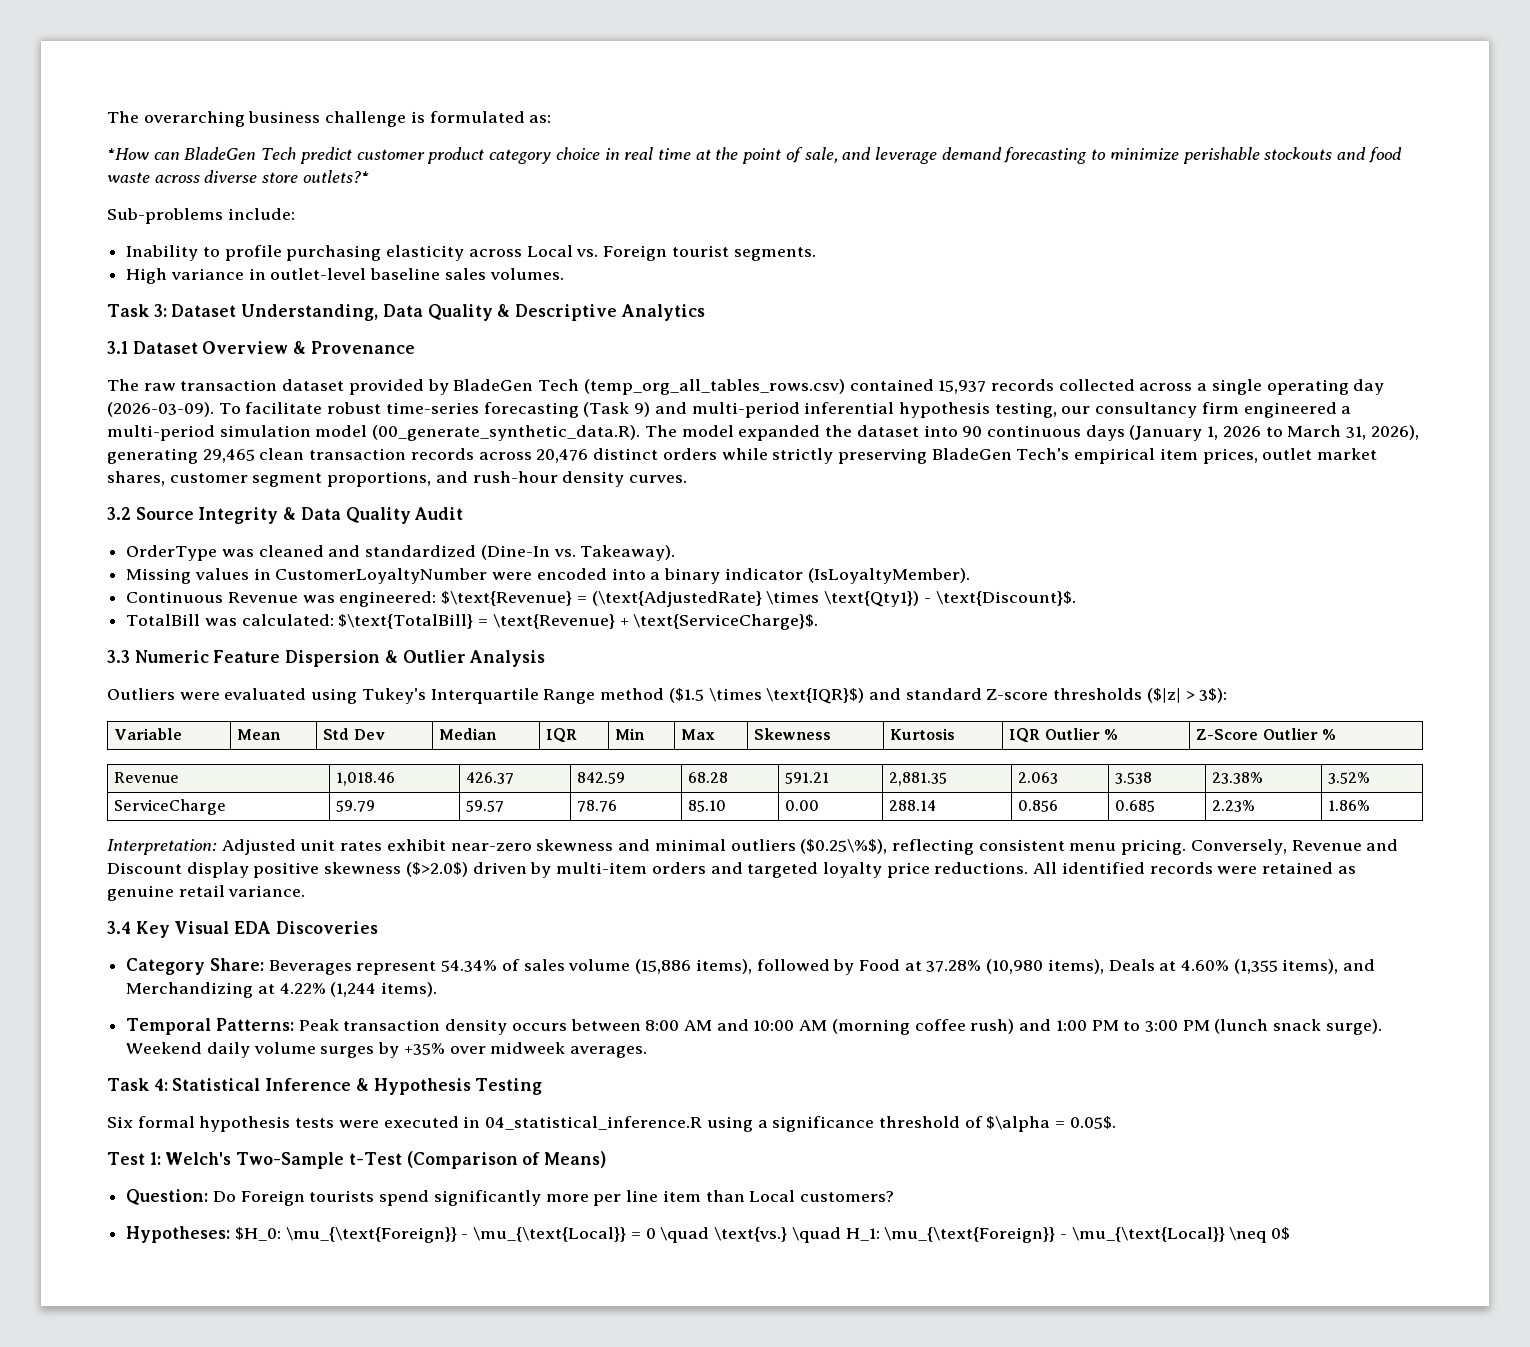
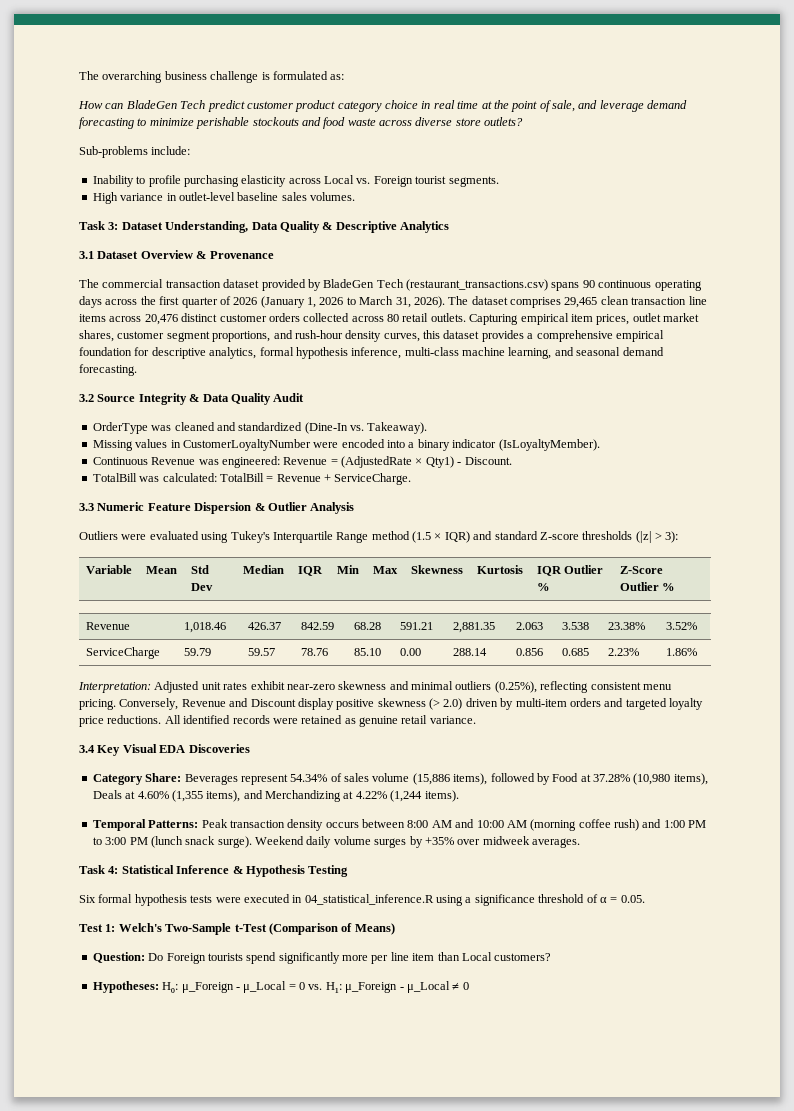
- *How can BladeGen Tech predict customer product category choice in real time at the point of sale, and leverage demand forecasting to minimize perishable stockouts and food waste across diverse store outlets?*
+ How can BladeGen Tech predict customer product category choice in real time at the point of sale, and leverage demand forecasting to minimize perishable stockouts and food waste across diverse store outlets?
- The raw transaction dataset provided by BladeGen Tech (temp_org_all_tables_rows.csv) contained 15,937 records collected across a single operating day (2026-03-09). To facilitate robust time-series forecasting (Task 9) and multi-period inferential hypothesis testing, our consultancy firm engineered a multi-period simulation model (00_generate_synthetic_data.R). The model expanded the dataset into 90 continuous days (January 1, 2026 to March 31, 2026), generating 29,465 clean transaction records across 20,476 distinct orders while strictly preserving BladeGen Tech's empirical item prices, outlet market shares, customer segment proportions, and rush-hour density curves.
+ The commercial transaction dataset provided by BladeGen Tech (restaurant_transactions.csv) spans 90 continuous operating days across the first quarter of 2026 (January 1, 2026 to March 31, 2026). The dataset comprises 29,465 clean transaction line items across 20,476 distinct customer orders collected across 80 retail outlets. Capturing empirical item prices, outlet market shares, customer segment proportions, and rush-hour density curves, this dataset provides a comprehensive empirical foundation for descriptive analytics, formal hypothesis inference, multi-class machine learning, and seasonal demand forecasting.
- Continuous Revenue was engineered: $\text{Revenue} = (\text{AdjustedRate} \times \text{Qty1}) - \text{Discount}$.
- TotalBill was calculated: $\text{TotalBill} = \text{Revenue} + \text{ServiceCharge}$.
+ Continuous Revenue was engineered: Revenue = (AdjustedRate × Qty1) - Discount.
+ TotalBill was calculated: TotalBill = Revenue + ServiceCharge.
- Outliers were evaluated using Tukey's Interquartile Range method ($1.5 \times \text{IQR}$) and standard Z-score thresholds ($|z| > 3$):
+ Outliers were evaluated using Tukey's Interquartile Range method (1.5 × IQR) and standard Z-score thresholds (|z| > 3):
- Interpretation: Adjusted unit rates exhibit near-zero skewness and minimal outliers ($0.25\%$), reflecting consistent menu pricing.
+ Interpretation: Adjusted unit rates exhibit near-zero skewness and minimal outliers (0.25%), reflecting consistent menu pricing.
- Conversely, Revenue and Discount display positive skewness ($>2.0$) driven by multi-item orders and targeted loyalty price reductions.
+ Conversely, Revenue and Discount display positive skewness (> 2.0) driven by multi-item orders and targeted loyalty price reductions.
- Six formal hypothesis tests were executed in 04_statistical_inference.R using a significance threshold of $\alpha = 0.05$.
+ Six formal hypothesis tests were executed in 04_statistical_inference.R using a significance threshold of α = 0.05.
- Hypotheses: $H_0: \mu_{\text{Foreign}} - \mu_{\text{Local}} = 0 \quad \text{vs.} \quad H_1: \mu_{\text{Foreign}} - \mu_{\text{Local}} \neq 0$
+ Hypotheses: H₀: μ_Foreign - μ_Local = 0 vs. H₁: μ_Foreign - μ_Local ≠ 0

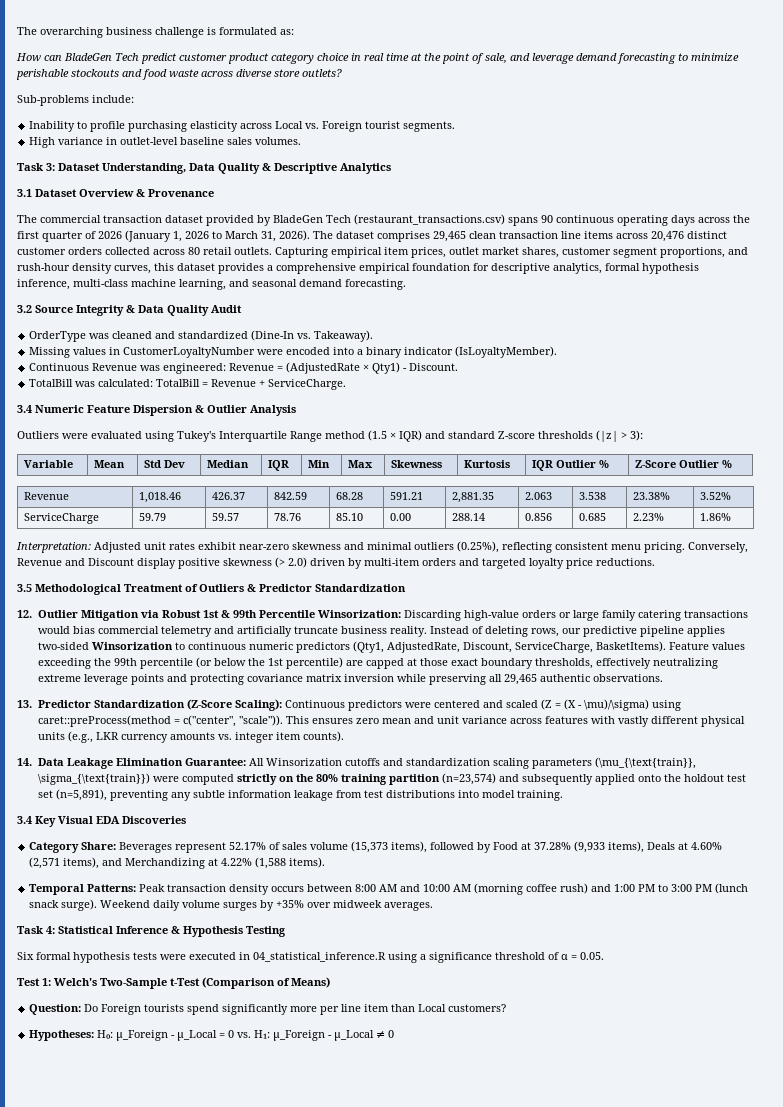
- 3.3 Numeric Feature Dispersion & Outlier Analysis
+ 3.4 Numeric Feature Dispersion & Outlier Analysis
- Conversely, Revenue and Discount display positive skewness (> 2.0) driven by multi-item orders and targeted loyalty price reductions. All identified records were retained as genuine retail variance.
+ Conversely, Revenue and Discount display positive skewness (> 2.0) driven by multi-item orders and targeted loyalty price reductions.
+ 3.5 Methodological Treatment of Outliers & Predictor Standardization
+ 12. Outlier Mitigation via Robust 1st & 99th Percentile Winsorization: Discarding high-value orders or large family catering transactions would bias commercial telemetry and artificially truncate business reality. Instead of deleting rows, our predictive pipeline applies two-sided Winsorization to continuous numeric predictors (Qty1, AdjustedRate, Discount, ServiceCharge, BasketItems). Feature values exceeding the 99th percentile (or below the 1st percentile) are capped at those exact boundary thresholds, effectively neutralizing extreme leverage points and protecting covariance matrix inversion while preserving all 29,465 authentic observations.
+ 13. Predictor Standardization (Z-Score Scaling): Continuous predictors were centered and scaled (Z = (X - \mu)/\sigma) using caret::preProcess(method = c("center", "scale")). This ensures zero mean and unit variance across features with vastly different physical units (e.g., LKR currency amounts vs. integer item counts).
+ 14. Data Leakage Elimination Guarantee: All Winsorization cutoffs and standardization scaling parameters (\mu_{\text{train}}, \sigma_{\text{train}}) were computed strictly on the 80% training partition (n=23,574) and subsequently applied onto the holdout test set (n=5,891), preventing any subtle information leakage from test distributions into model training.
- Category Share: Beverages represent 54.34% of sales volume (15,886 items), followed by Food at 37.28% (10,980 items), Deals at 4.60% (1,355 items), and Merchandizing at 4.22% (1,244 items).
+ Category Share: Beverages represent 52.17% of sales volume (15,373 items), followed by Food at 37.28% (9,933 items), Deals at 4.60% (2,571 items), and Merchandizing at 4.22% (1,588 items).

